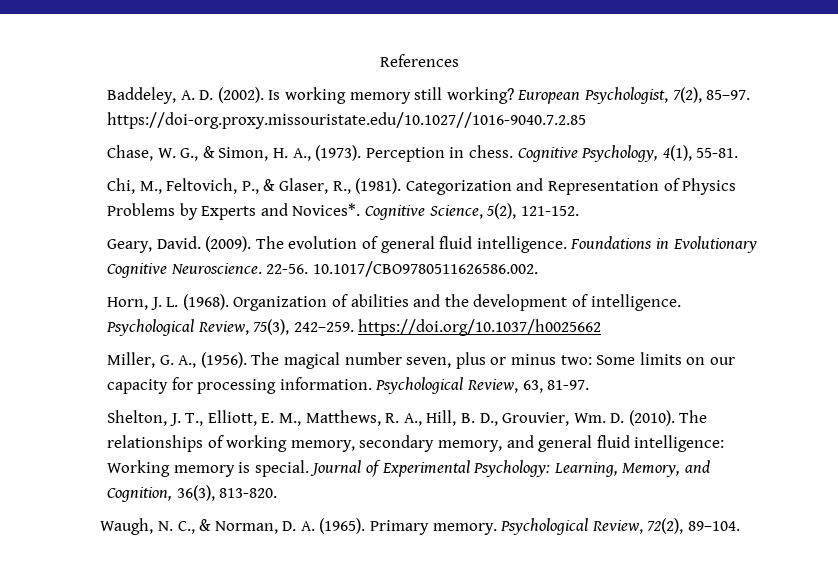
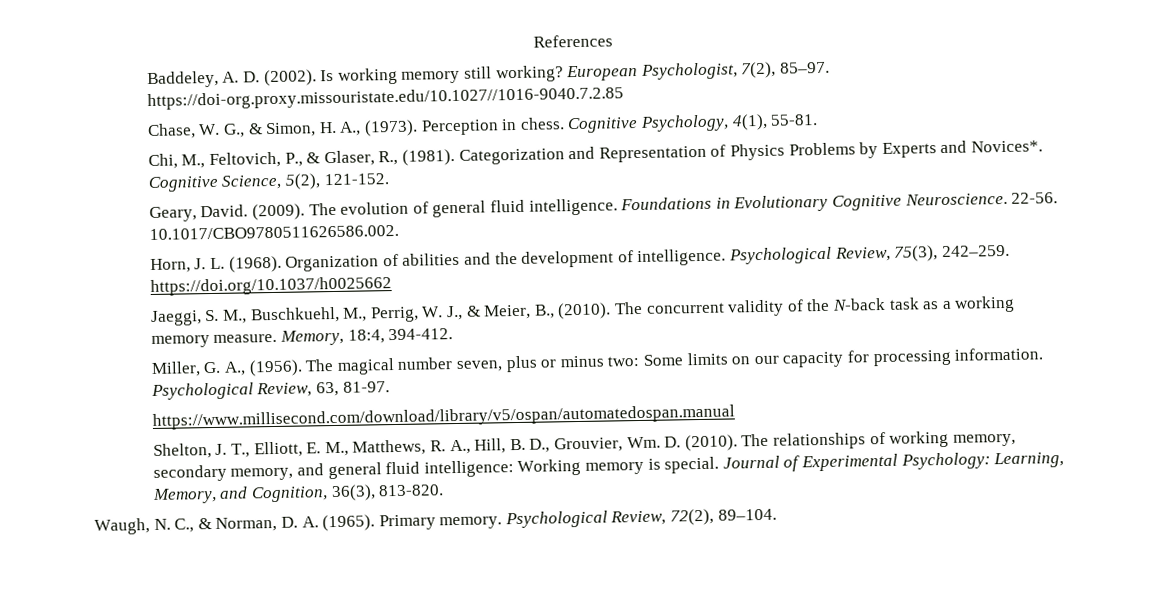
+ Jaeggi, S. M., Buschkuehl, M., Perrig, W. J., & Meier, B., (2010). The concurrent validity of the N-back task as a working memory measure. Memory, 18:4, 394-412.
+ https://www.millisecond.com/download/library/v5/ospan/automatedospan.manual

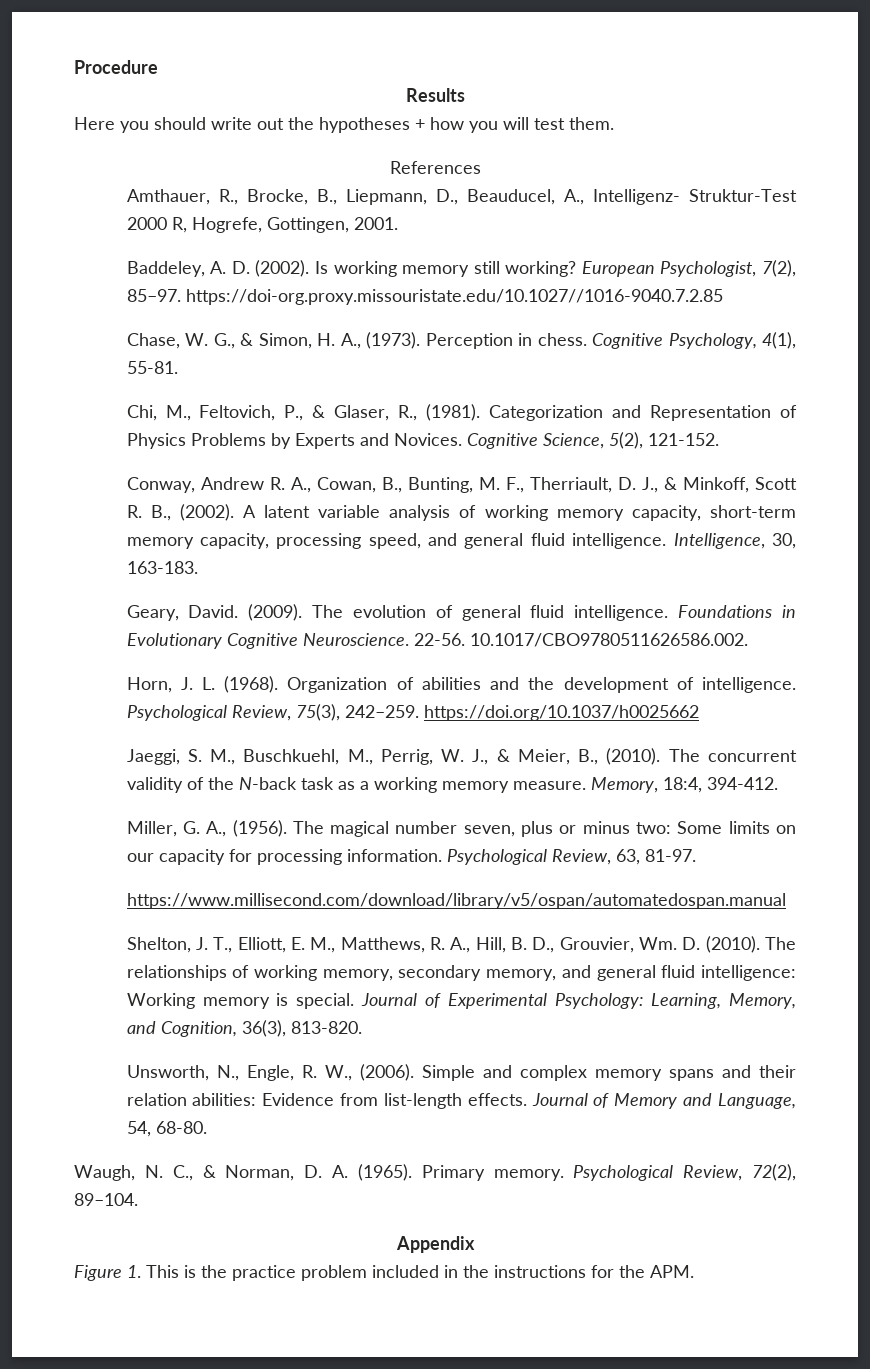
+ Procedure
+ Results
+ Here you should write out the hypotheses + how you will test them.
  References
+ Amthauer, R., Brocke, B., Liepmann, D., Beauducel, A., Intelligenz- Struktur-Test 2000 R, Hogrefe, Gottingen, 2001.
- Categorization and Representation of Physics Problems by Experts and Novices*.
+ Categorization and Representation of Physics Problems by Experts and Novices.
+ Conway, Andrew R. A., Cowan, B., Bunting, M. F., Therriault, D. J., & Minkoff, Scott R. B., (2002). A latent variable analysis of working memory capacity, short-term memory capacity, processing speed, and general fluid intelligence. Intelligence, 30, 163-183.
+ Unsworth, N., Engle, R. W., (2006). Simple and complex memory spans and their relation abilities: Evidence from list-length effects. Journal of Memory and Language, 54, 68-80.
+ Appendix
+ Figure 1. This is the practice problem included in the instructions for the APM.

